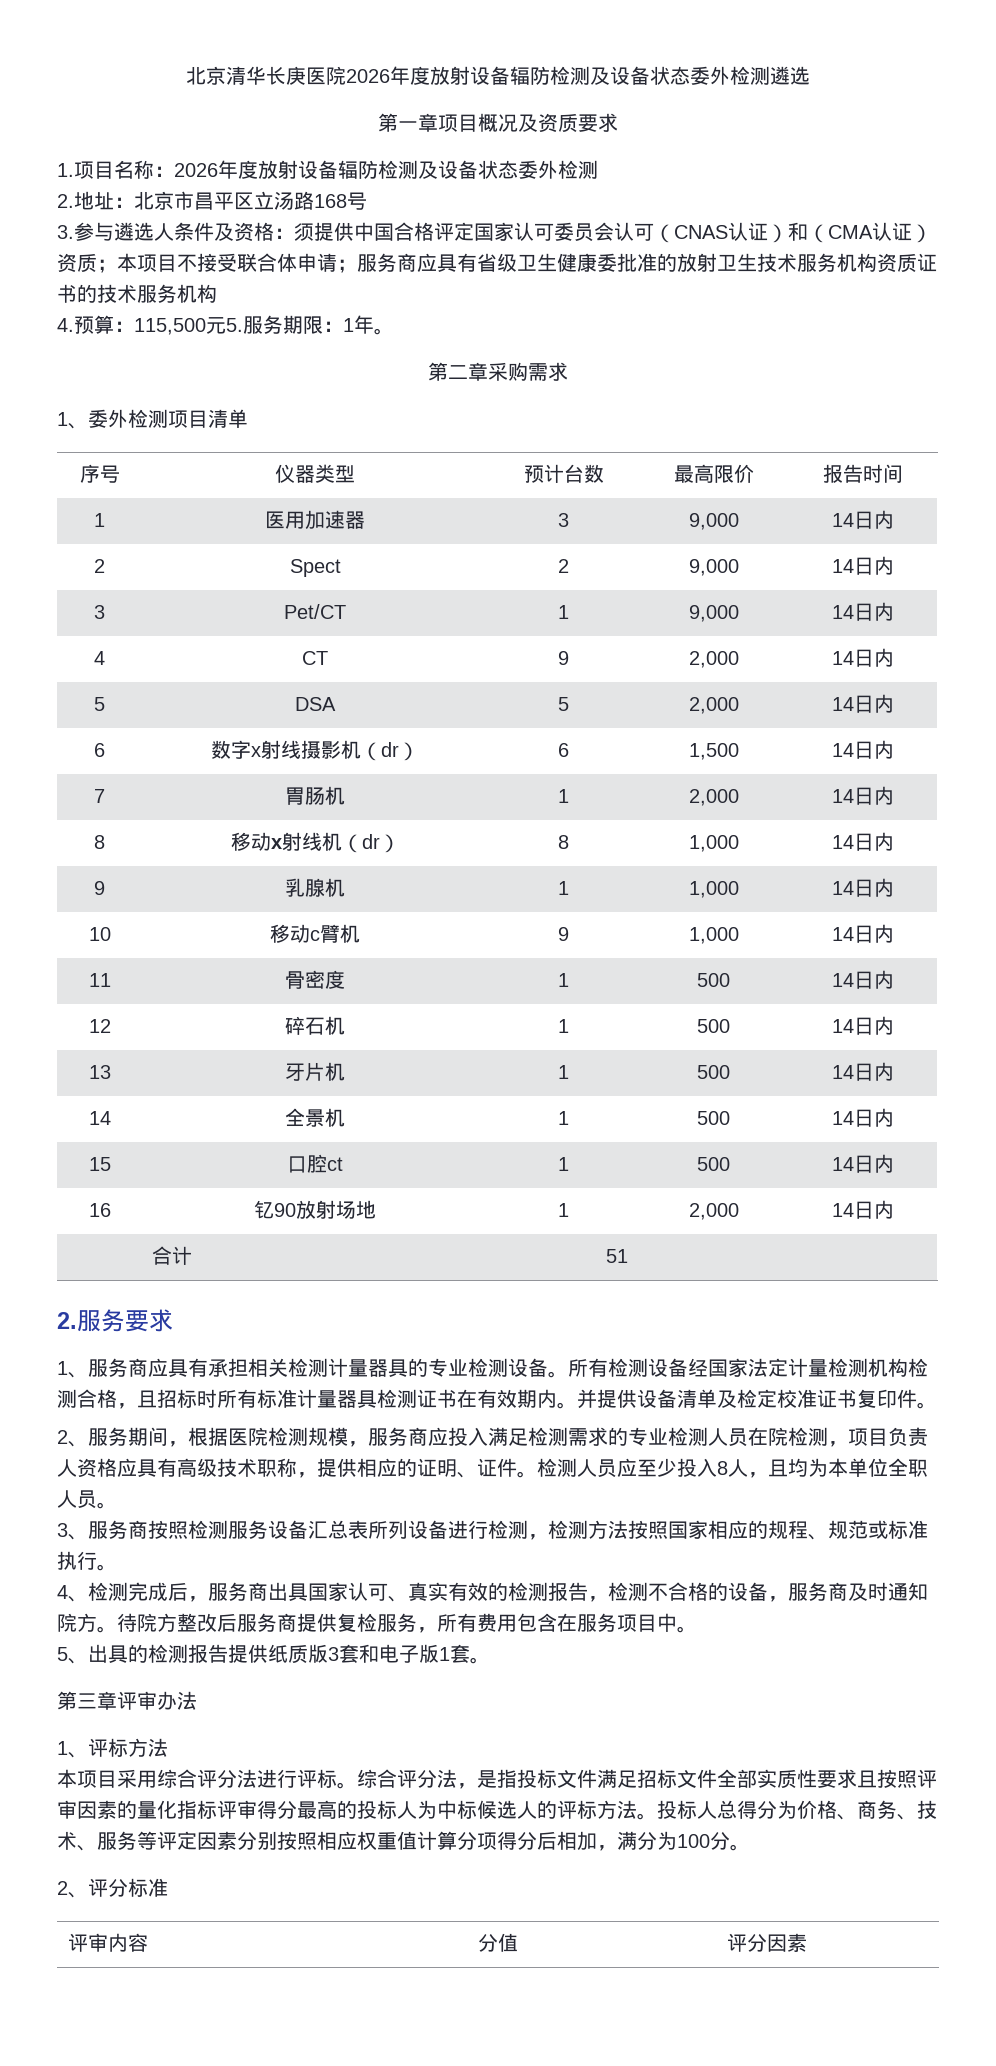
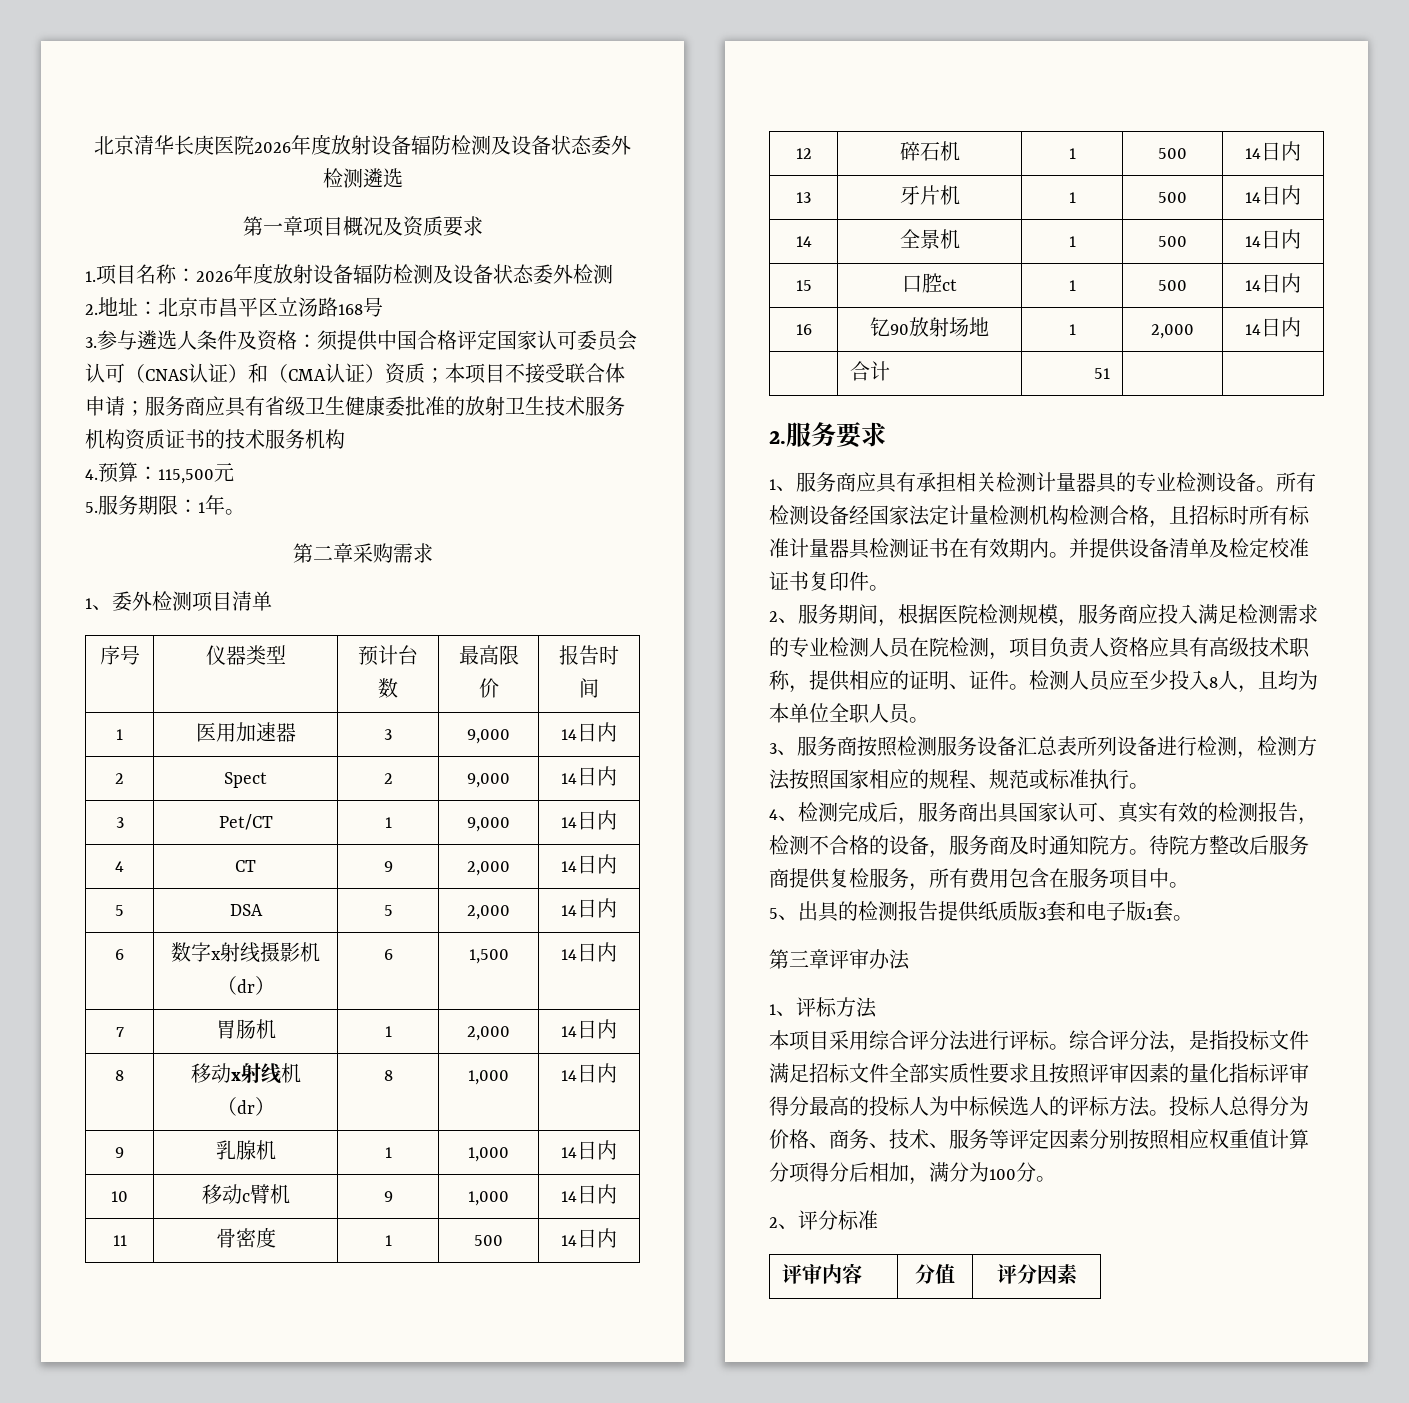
- 4.预算：115,500元5.服务期限：1年。
+ 4.预算：115,500元
+ 5.服务期限：1年。

